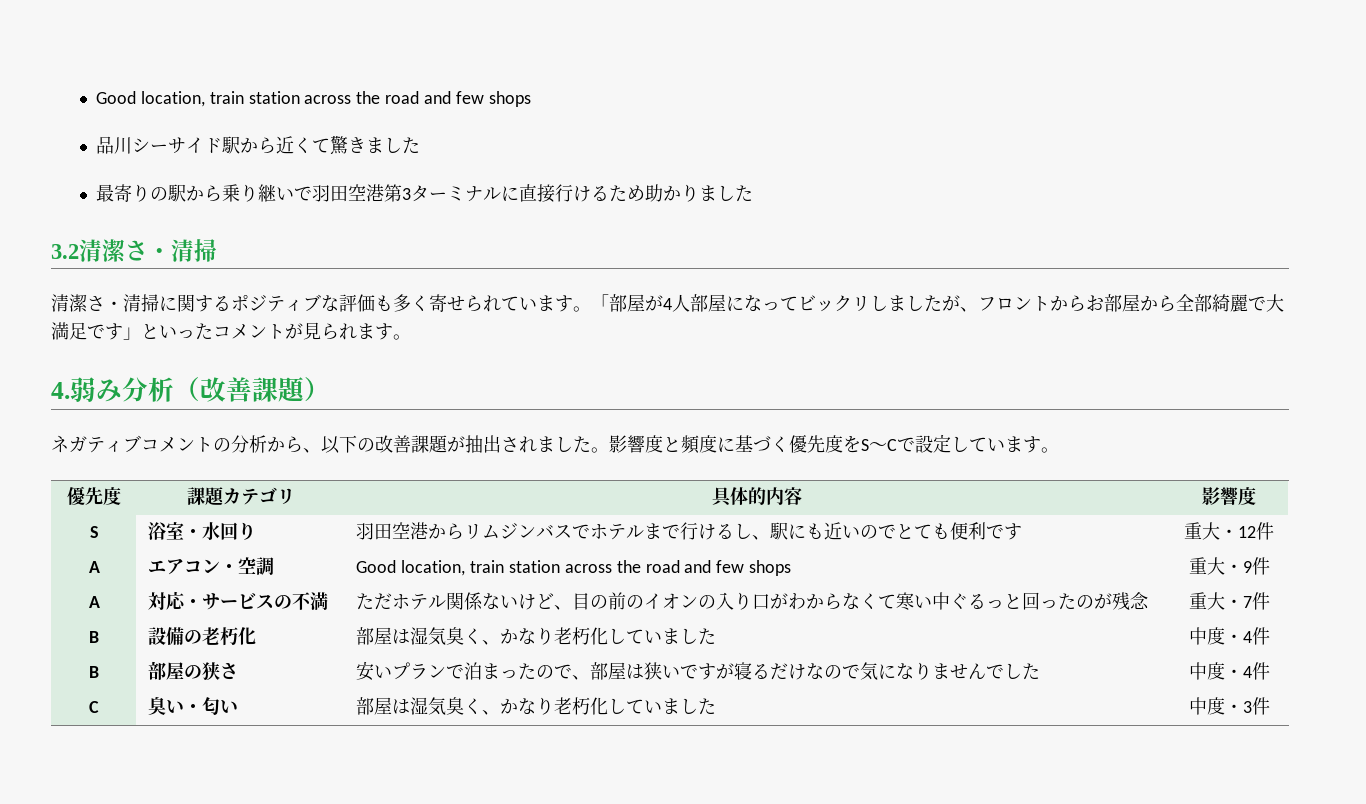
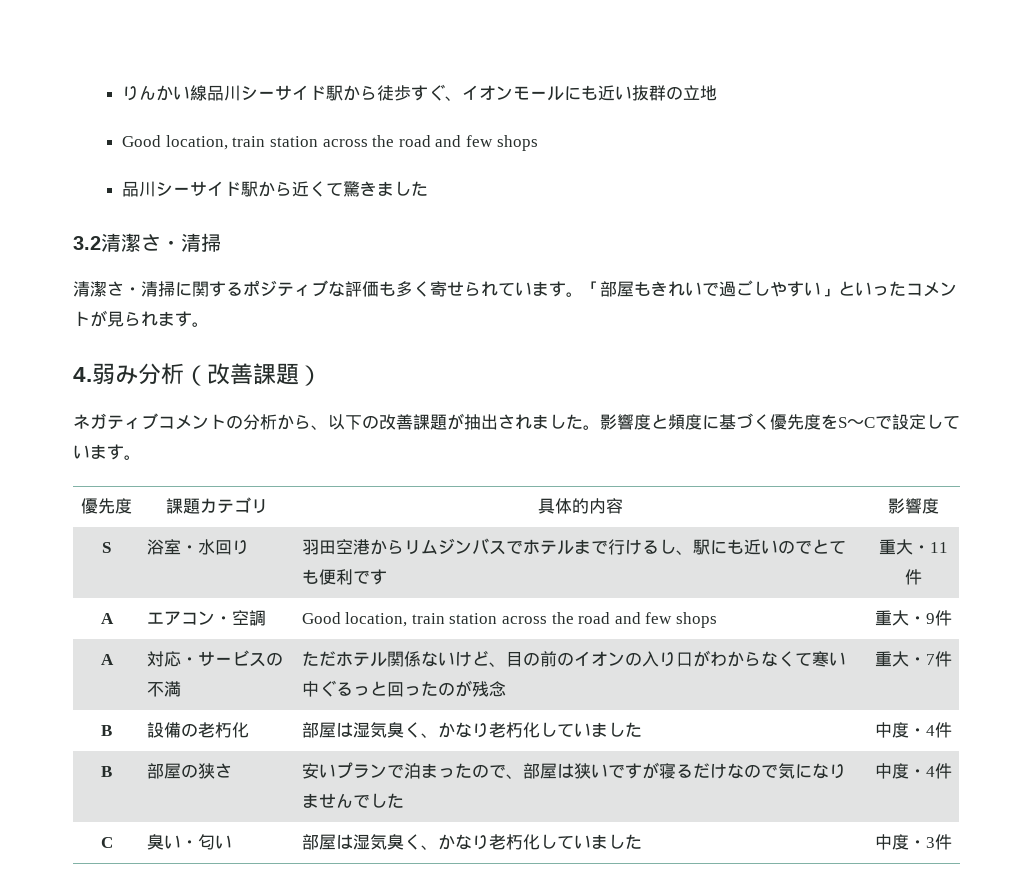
+ りんかい線品川シーサイド駅から徒歩すぐ、イオンモールにも近い抜群の立地
- 最寄りの駅から乗り継いで羽田空港第3ターミナルに直接行けるため助かりました
- 「部屋が4人部屋になってビックリしましたが、フロントからお部屋から全部綺麗で大満足です」といったコメントが見られます。
+ 「部屋もきれいで過ごしやすい」といったコメントが見られます。
- S | 浴室・水回り | 羽田空港からリムジンバスでホテルまで行けるし、駅にも近いのでとても便利です | 重大・12件
+ S | 浴室・水回り | 羽田空港からリムジンバスでホテルまで行けるし、駅にも近いのでとても便利です | 重大・11件

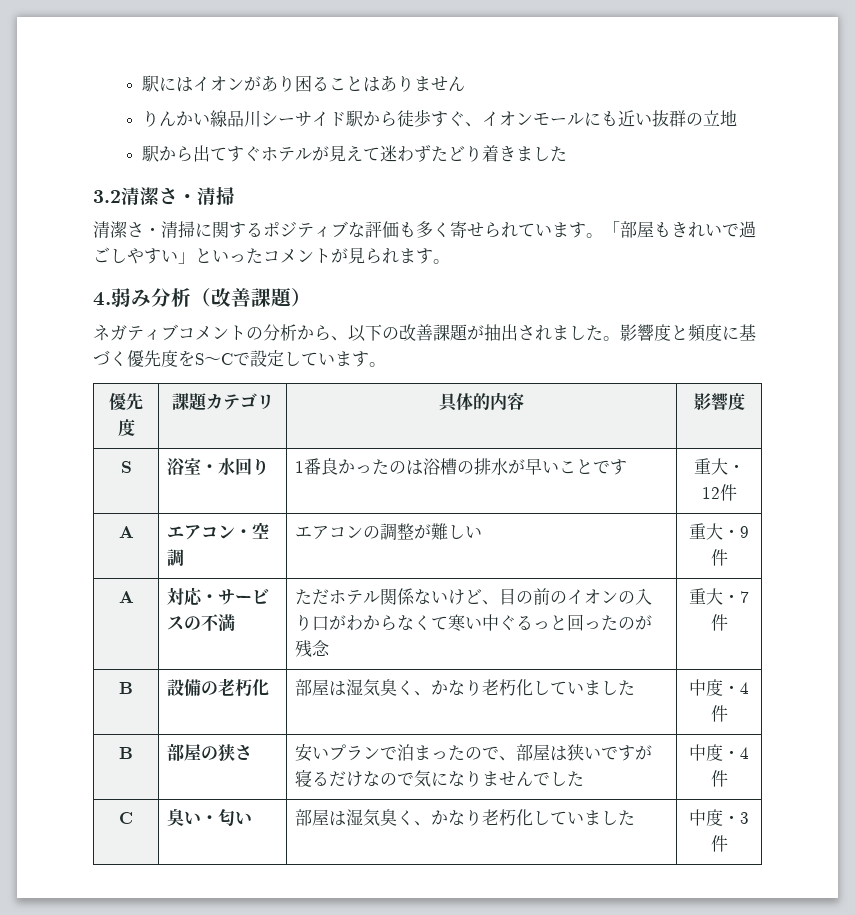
+ 駅にはイオンがあり困ることはありません
  りんかい線品川シーサイド駅から徒歩すぐ、イオンモールにも近い抜群の立地
- Good location, train station across the road and few shops
- 品川シーサイド駅から近くて驚きました
+ 駅から出てすぐホテルが見えて迷わずたどり着きました
- S | 浴室・水回り | 羽田空港からリムジンバスでホテルまで行けるし、駅にも近いのでとても便利です | 重大・11件
+ S | 浴室・水回り | 1番良かったのは浴槽の排水が早いことです | 重大・12件
- A | エアコン・空調 | Good location, train station across the road and few shops | 重大・9件
+ A | エアコン・空調 | エアコンの調整が難しい | 重大・9件

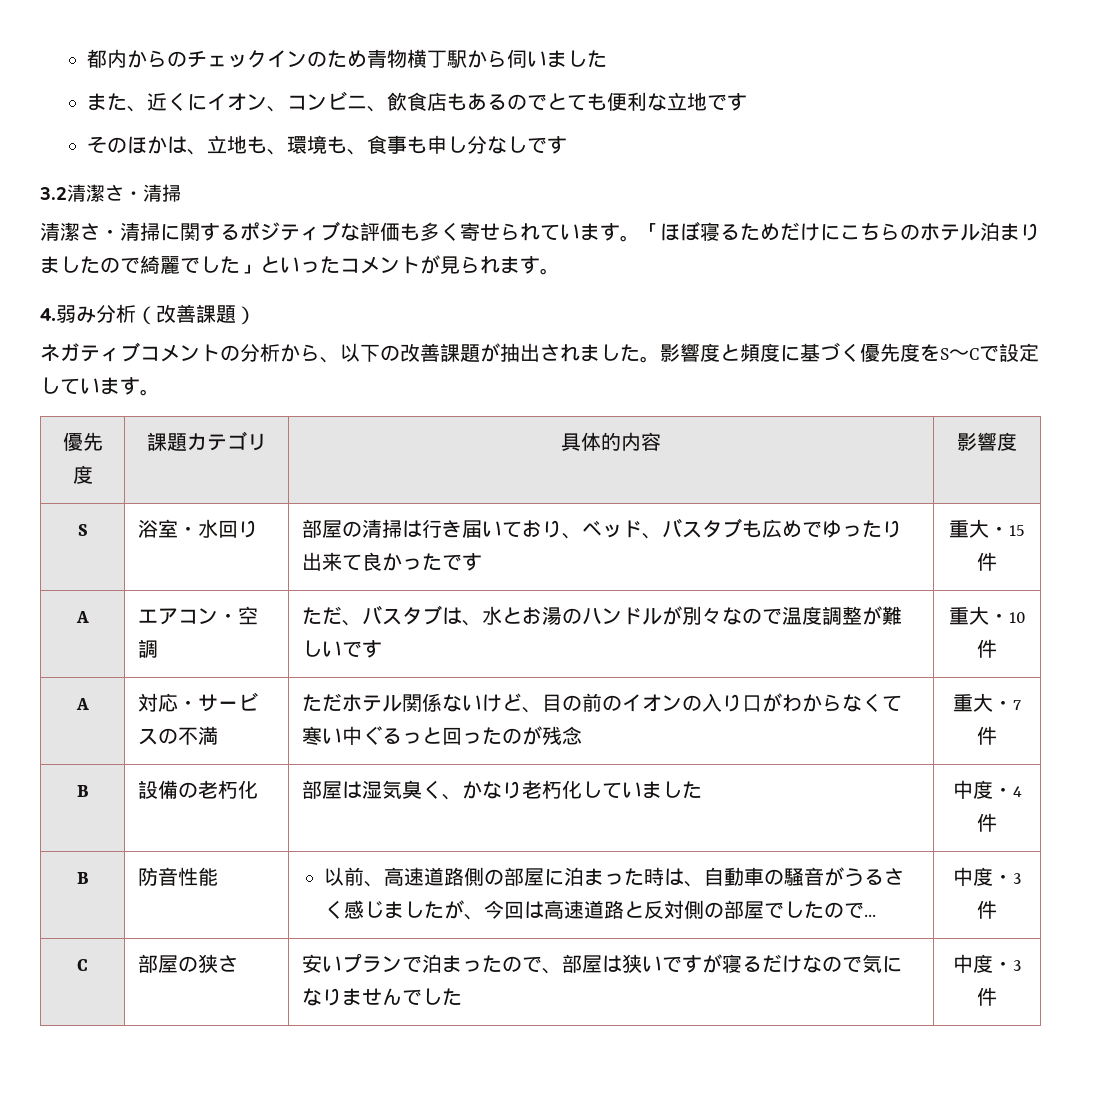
- 駅にはイオンがあり困ることはありません
- りんかい線品川シーサイド駅から徒歩すぐ、イオンモールにも近い抜群の立地
- 駅から出てすぐホテルが見えて迷わずたどり着きました
+ 都内からのチェックインのため青物横丁駅から伺いました
+ また、近くにイオン、コンビニ、飲食店もあるのでとても便利な立地です
+ そのほかは、立地も、環境も、食事も申し分なしです
- 「部屋もきれいで過ごしやすい」といったコメントが見られます。
+ 「ほぼ寝るためだけにこちらのホテル泊まりましたので綺麗でした」といったコメントが見られます。
- S | 浴室・水回り | 1番良かったのは浴槽の排水が早いことです | 重大・12件
+ S | 浴室・水回り | 部屋の清掃は行き届いており、ベッド、バスタブも広めでゆったり出来て良かったです | 重大・15件
- A | エアコン・空調 | エアコンの調整が難しい | 重大・9件
+ A | エアコン・空調 | ただ、バスタブは、水とお湯のハンドルが別々なので温度調整が難しいです | 重大・10件
- B | 部屋の狭さ | 安いプランで泊まったので、部屋は狭いですが寝るだけなので気になりませんでした | 中度・4件
- C | 臭い・匂い | 部屋は湿気臭く、かなり老朽化していました | 中度・3件
+ B | 防音性能 | 以前、高速道路側の部屋に泊まった時は、自動車の騒音がうるさく感じましたが、今回は高速道路と反対側の部屋でしたので... | 中度・3件
+ C | 部屋の狭さ | 安いプランで泊まったので、部屋は狭いですが寝るだけなので気になりませんでした | 中度・3件

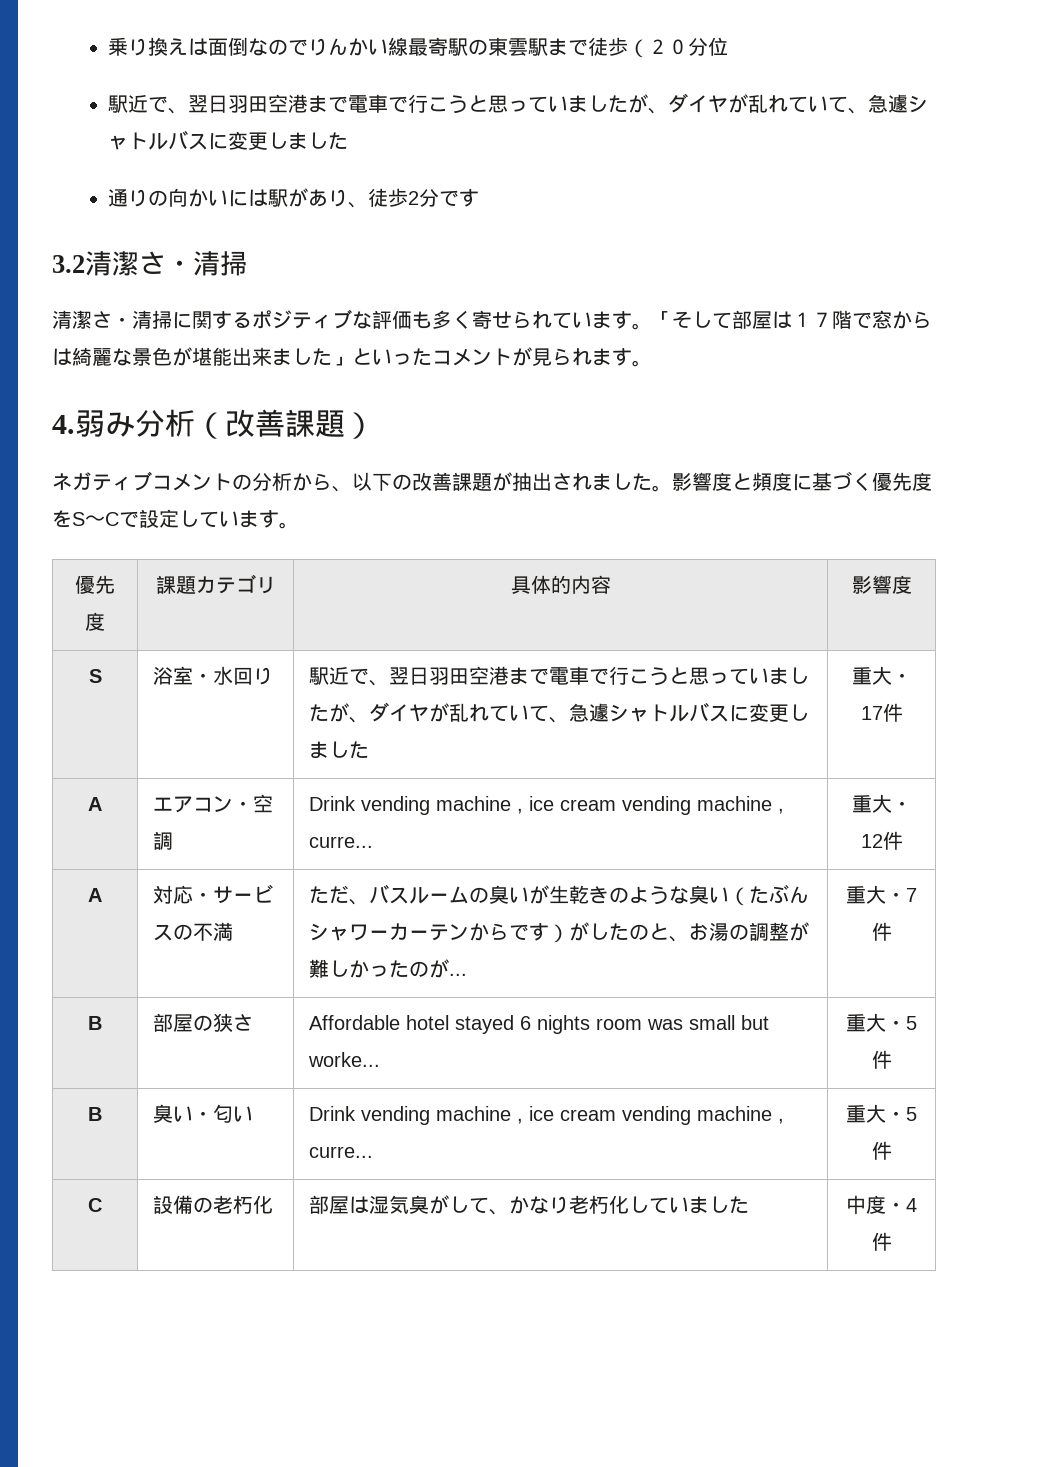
- 都内からのチェックインのため青物横丁駅から伺いました
- また、近くにイオン、コンビニ、飲食店もあるのでとても便利な立地です
- そのほかは、立地も、環境も、食事も申し分なしです
+ 乗り換えは面倒なのでりんかい線最寄駅の東雲駅まで徒歩（２０分位
+ 駅近で、翌日羽田空港まで電車で行こうと思っていましたが、ダイヤが乱れていて、急遽シャトルバスに変更しました
+ 通りの向かいには駅があり、徒歩2分です
- 「ほぼ寝るためだけにこちらのホテル泊まりましたので綺麗でした」といったコメントが見られます。
+ 「そして部屋は１７階で窓からは綺麗な景色が堪能出来ました」といったコメントが見られます。
- S | 浴室・水回り | 部屋の清掃は行き届いており、ベッド、バスタブも広めでゆったり出来て良かったです | 重大・15件
+ S | 浴室・水回り | 駅近で、翌日羽田空港まで電車で行こうと思っていましたが、ダイヤが乱れていて、急遽シャトルバスに変更しました | 重大・17件
- A | エアコン・空調 | ただ、バスタブは、水とお湯のハンドルが別々なので温度調整が難しいです | 重大・10件
+ A | エアコン・空調 | Drink vending machine , ice cream vending machine , curre... | 重大・12件
- A | 対応・サービスの不満 | ただホテル関係ないけど、目の前のイオンの入り口がわからなくて寒い中ぐるっと回ったのが残念 | 重大・7件
+ A | 対応・サービスの不満 | ただ、バスルームの臭いが生乾きのような臭い（たぶんシャワーカーテンからです）がしたのと、お湯の調整が難しかったのが... | 重大・7件
- B | 設備の老朽化 | 部屋は湿気臭く、かなり老朽化していました | 中度・4件
+ B | 部屋の狭さ | Affordable hotel stayed 6 nights room was small but worke... | 重大・5件
+ B | 臭い・匂い | Drink vending machine , ice cream vending machine , curre... | 重大・5件
+ C | 設備の老朽化 | 部屋は湿気臭がして、かなり老朽化していました | 中度・4件
- B | 防音性能 | 以前、高速道路側の部屋に泊まった時は、自動車の騒音がうるさく感じましたが、今回は高速道路と反対側の部屋でしたので... | 中度・3件
- C | 部屋の狭さ | 安いプランで泊まったので、部屋は狭いですが寝るだけなので気になりませんでした | 中度・3件

